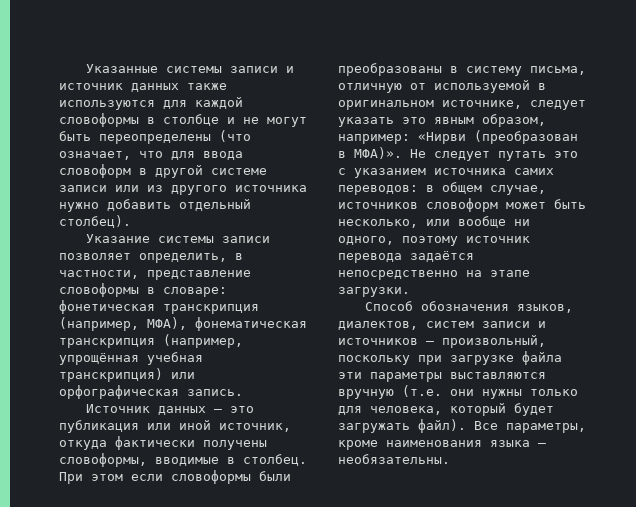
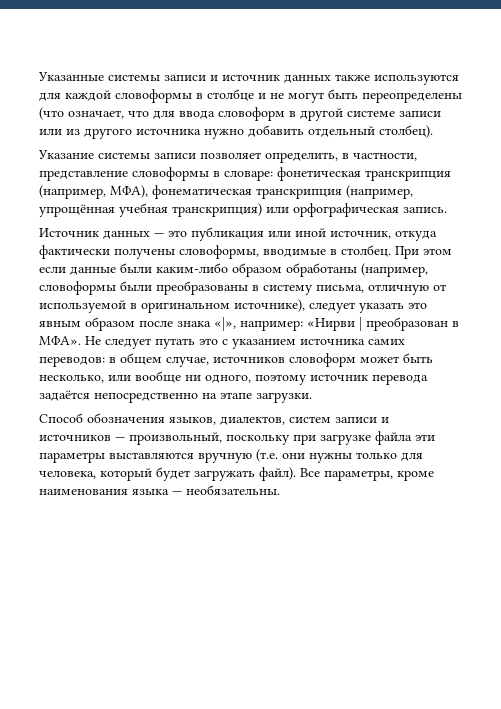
- При этом если словоформы были преобразованы в систему письма, отличную от используемой в оригинальном источнике, следует указать это явным образом, например: «Нирви (преобразован в МФА)».
+ При этом если данные были каким-либо образом обработаны (например, словоформы были преобразованы в систему письма, отличную от используемой в оригинальном источнике), следует указать это явным образом после знака «|», например: «Нирви | преобразован в МФА».

